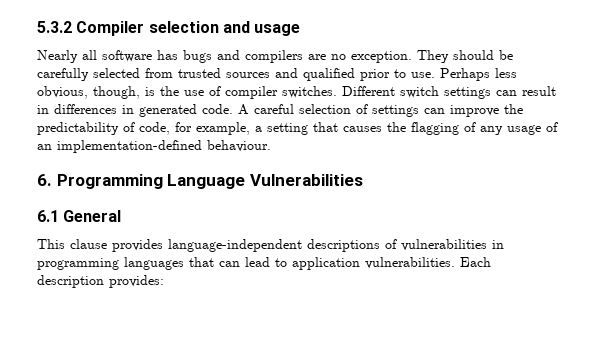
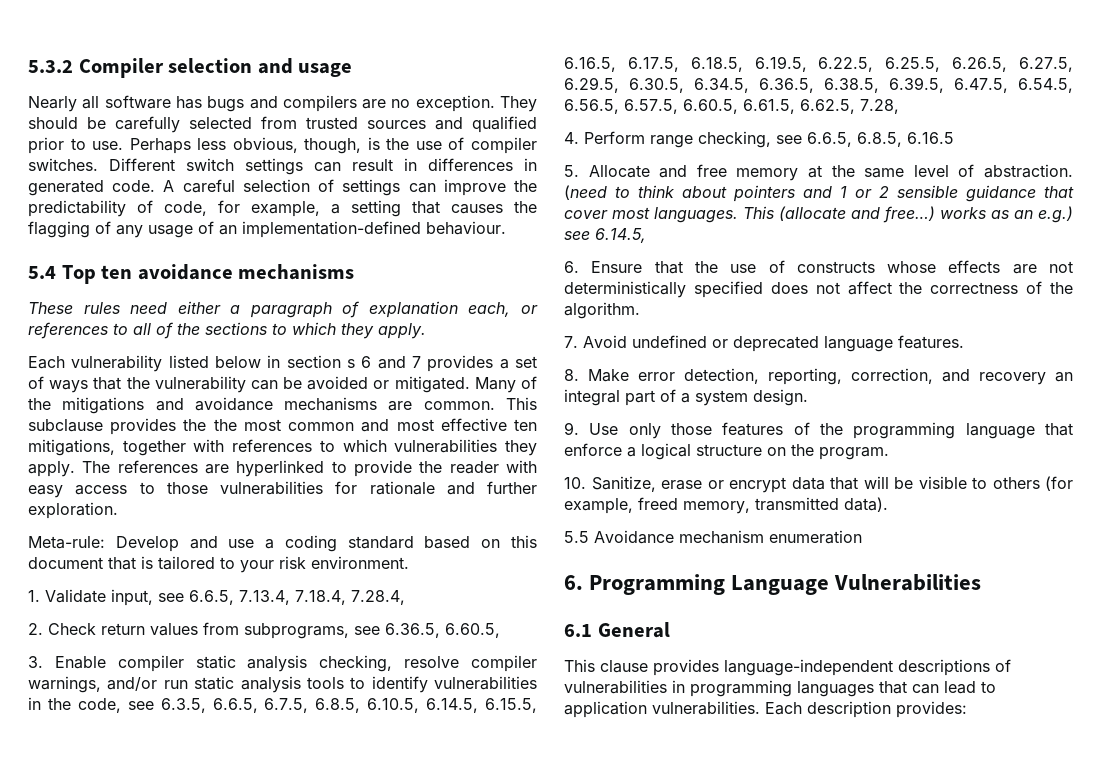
+ 5.4 Top ten avoidance mechanisms
+ These rules need either a paragraph of explanation each, or references to all of the sections to which they apply.
+ Each vulnerability listed below in section s 6 and 7 provides a set of ways that the vulnerability can be avoided or mitigated. Many of the mitigations and avoidance mechanisms are common. This subclause provides the the most common and most effective ten mitigations, together with references to which vulnerabilities they apply. The references are hyperlinked to provide the reader with easy access to those vulnerabilities for rationale and further exploration.
+ Meta-rule: Develop and use a coding standard based on this document that is tailored to your risk environment.
+ 1. Validate input, see 6.6.5, 7.13.4, 7.18.4, 7.28.4,
+ 2. Check return values from subprograms, see 6.36.5, 6.60.5,
+ 3. Enable compiler static analysis checking, resolve compiler warnings, and/or run static analysis tools to identify vulnerabilities in the code, see 6.3.5, 6.6.5, 6.7.5, 6.8.5, 6.10.5, 6.14.5, 6.15.5, 6.16.5, 6.17.5, 6.18.5, 6.19.5, 6.22.5, 6.25.5, 6.26.5, 6.27.5, 6.29.5, 6.30.5, 6.34.5, 6.36.5, 6.38.5, 6.39.5, 6.47.5, 6.54.5, 6.56.5, 6.57.5, 6.60.5, 6.61.5, 6.62.5, 7.28,
+ 4. Perform range checking, see 6.6.5, 6.8.5, 6.16.5
+ 5. Allocate and free memory at the same level of abstraction. (need to think about pointers and 1 or 2 sensible guidance that cover most languages. This (allocate and free…) works as an e.g.) see 6.14.5,
+ 6. Ensure that the use of constructs whose effects are not deterministically specified does not affect the correctness of the algorithm.
+ 7. Avoid undefined or deprecated language features.
+ 8. Make error detection, reporting, correction, and recovery an integral part of a system design.
+ 9. Use only those features of the programming language that enforce a logical structure on the program.
+ 10. Sanitize, erase or encrypt data that will be visible to others (for example, freed memory, transmitted data).
+ 5.5 Avoidance mechanism enumeration

